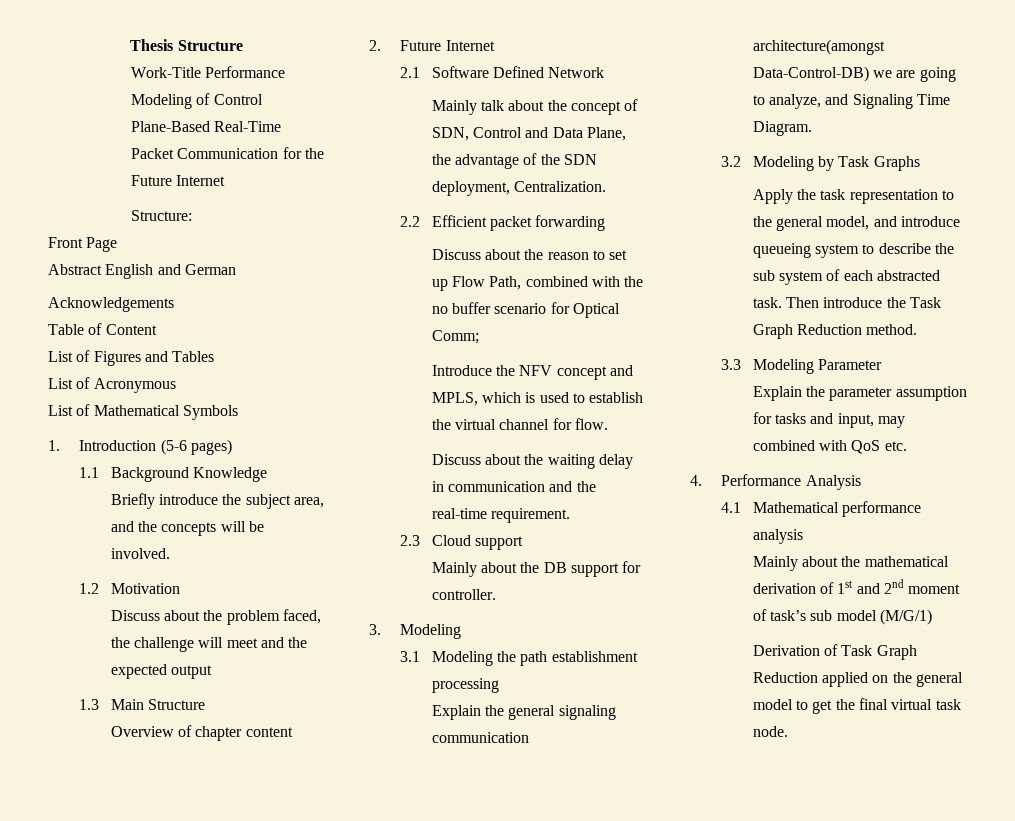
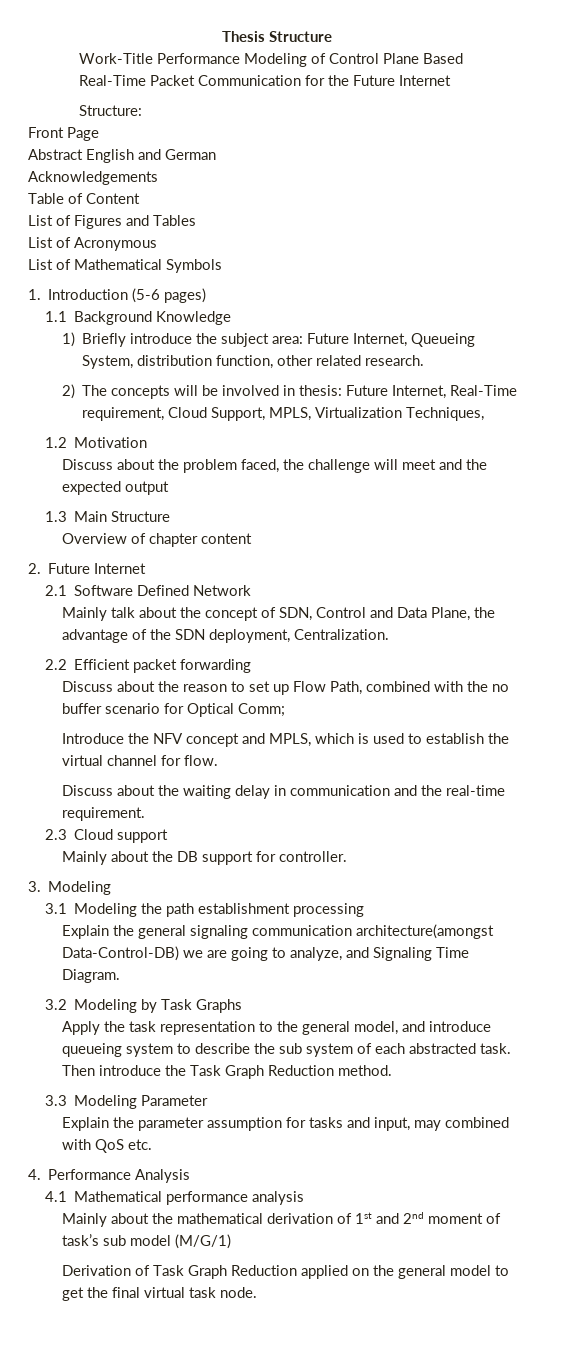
- Work-Title Performance Modeling of Control Plane-Based Real-Time Packet Communication for the Future Internet
+ Work-Title Performance Modeling of Control Plane Based Real-Time Packet Communication for the Future Internet
- Briefly introduce the subject area, and the concepts will be involved.
+ 1) Briefly introduce the subject area: Future Internet, Queueing System, distribution function, other related research.
+ 2) The concepts will be involved in thesis: Future Internet, Real-Time requirement, Cloud Support, MPLS, Virtualization Techniques,

